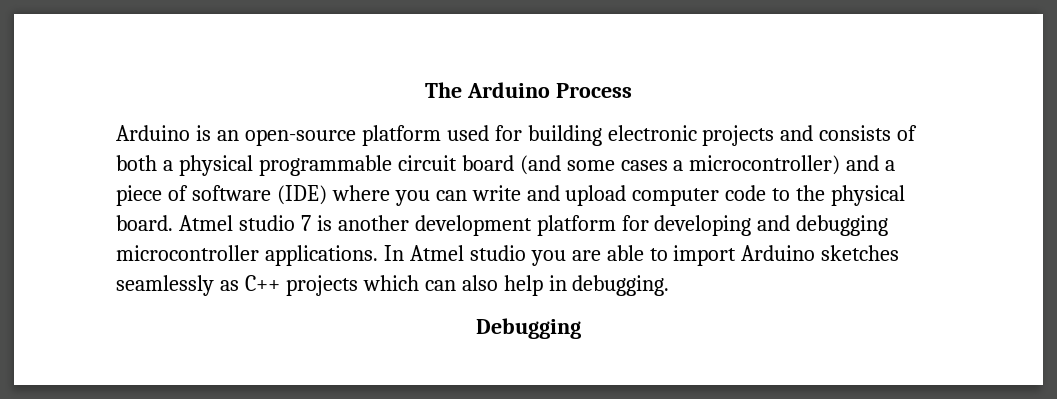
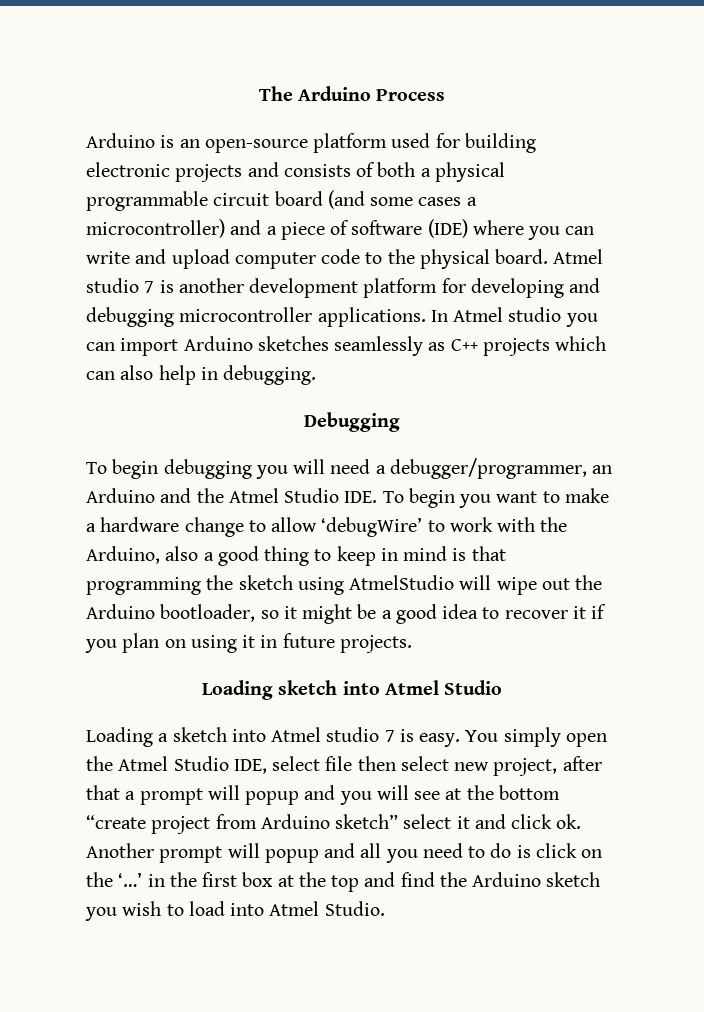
- In Atmel studio you are able to import Arduino sketches seamlessly as C++ projects which can also help in debugging.
+ In Atmel studio you can import Arduino sketches seamlessly as C++ projects which can also help in debugging.
+ To begin debugging you will need a debugger/programmer, an Arduino and the Atmel Studio IDE. To begin you want to make a hardware change to allow ‘debugWire’ to work with the Arduino, also a good thing to keep in mind is that programming the sketch using AtmelStudio will wipe out the Arduino bootloader, so it might be a good idea to recover it if you plan on using it in future projects.
+ Loading sketch into Atmel Studio
+ Loading a sketch into Atmel studio 7 is easy. You simply open the Atmel Studio IDE, select file then select new project, after that a prompt will popup and you will see at the bottom “create project from Arduino sketch” select it and click ok. Another prompt will popup and all you need to do is click on the ‘…’ in the first box at the top and find the Arduino sketch you wish to load into Atmel Studio.

